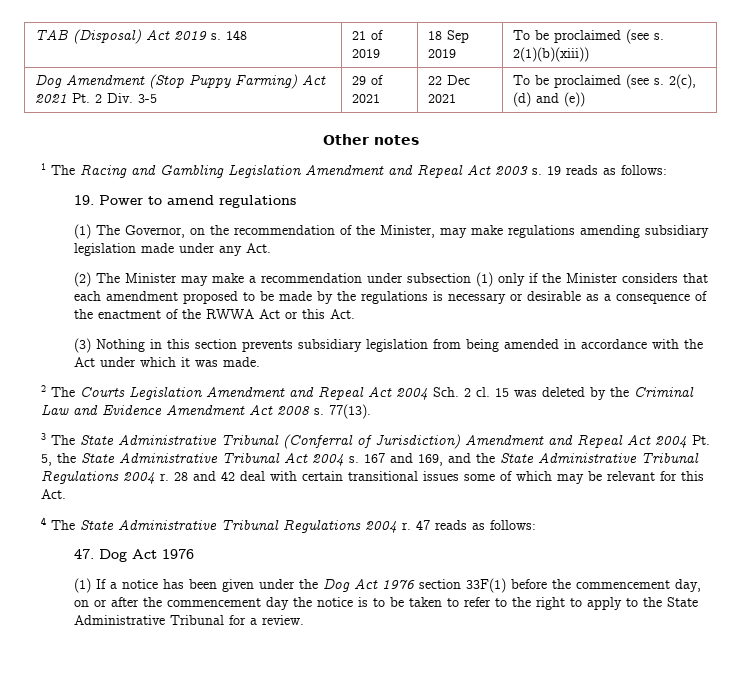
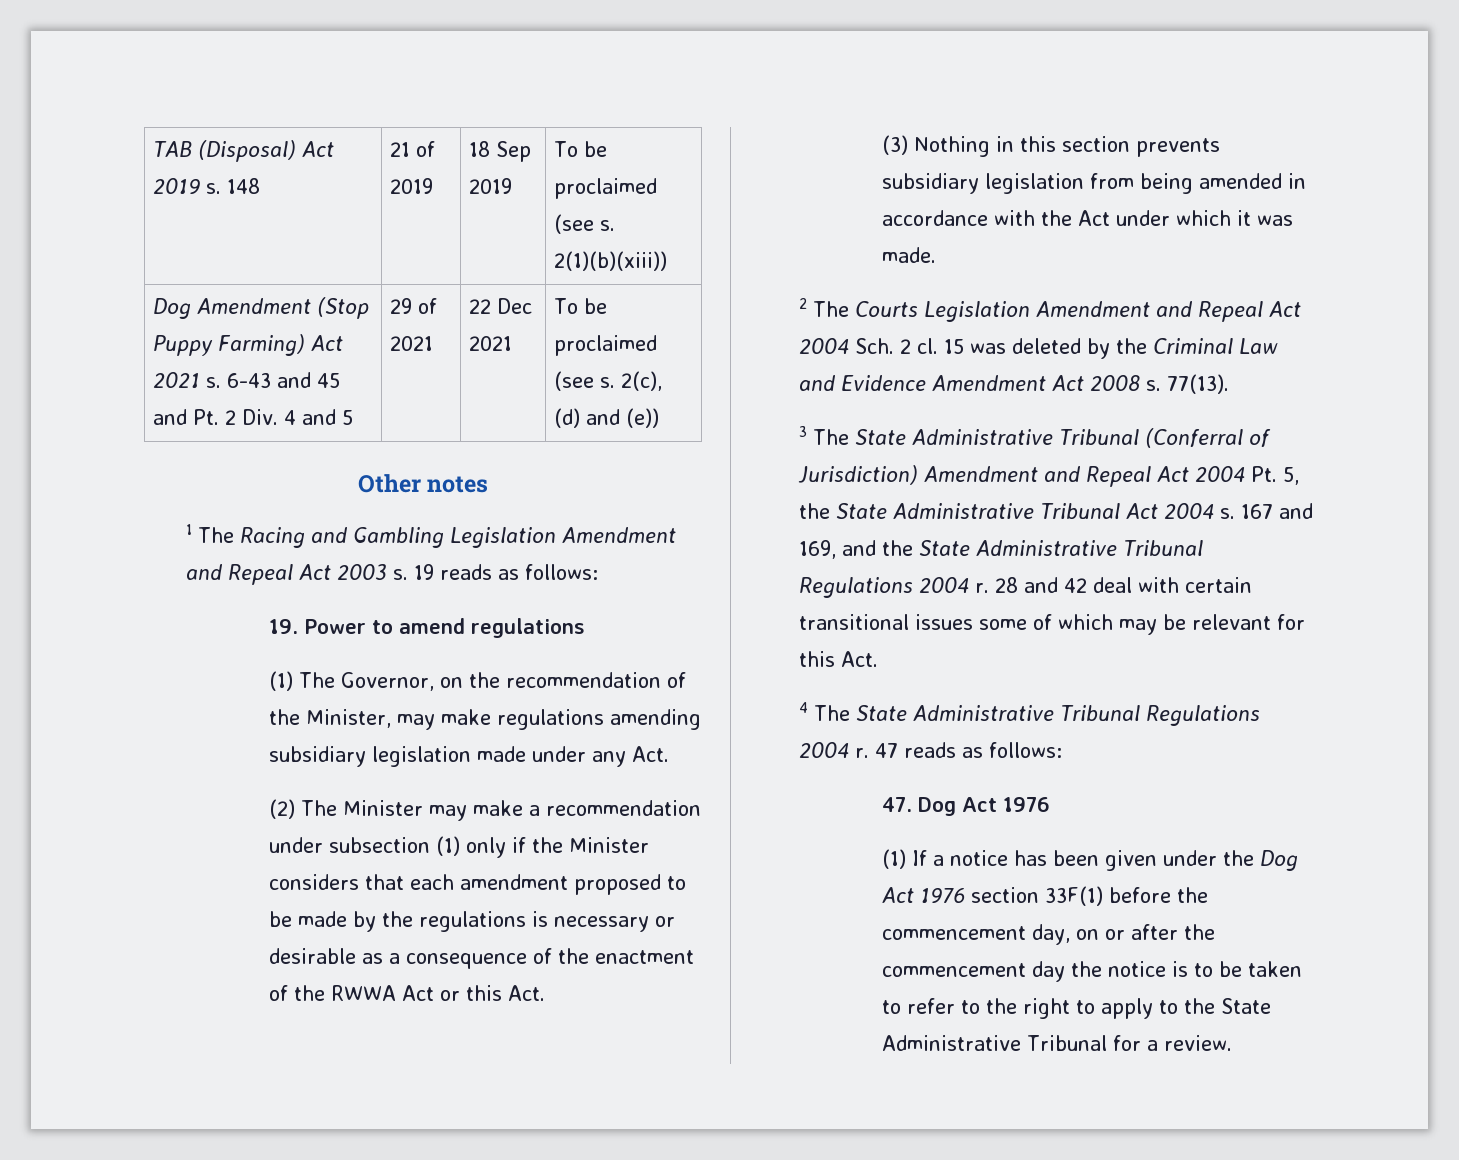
- Dog Amendment (Stop Puppy Farming) Act 2021 Pt. 2 Div. 3-5 | 29 of 2021 | 22 Dec 2021 | To be proclaimed (see s. 2(c), (d) and (e))
+ Dog Amendment (Stop Puppy Farming) Act 2021 s. 6-43 and 45 and Pt. 2 Div. 4 and 5 | 29 of 2021 | 22 Dec 2021 | To be proclaimed (see s. 2(c), (d) and (e))

